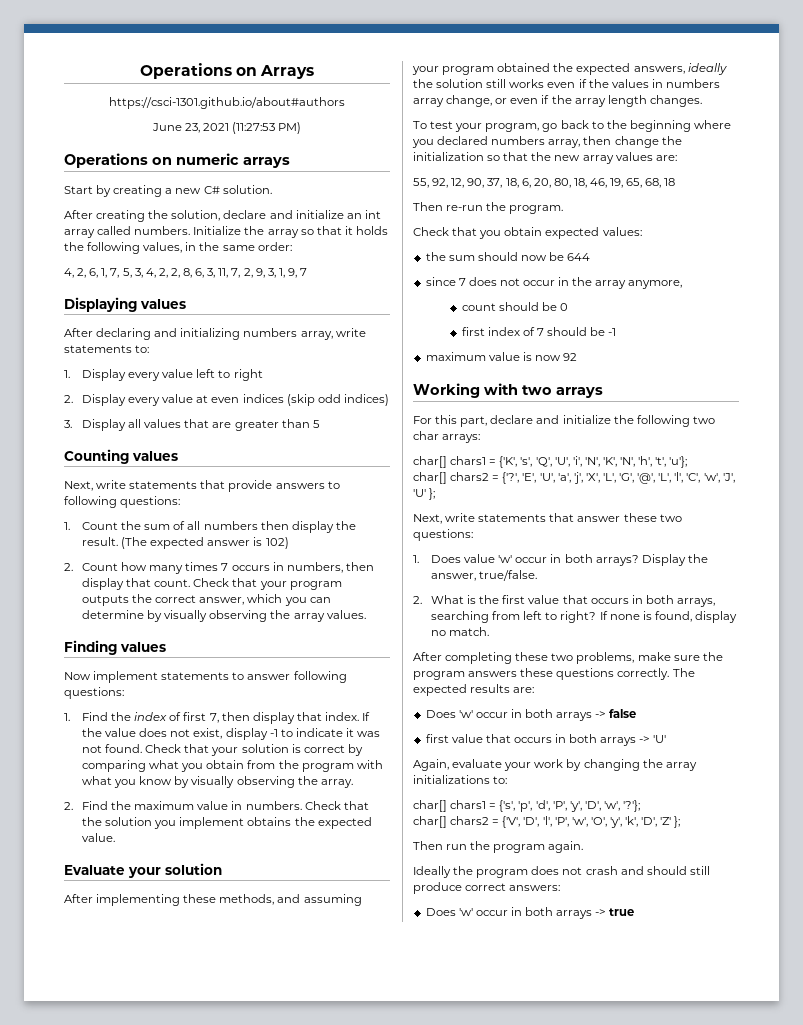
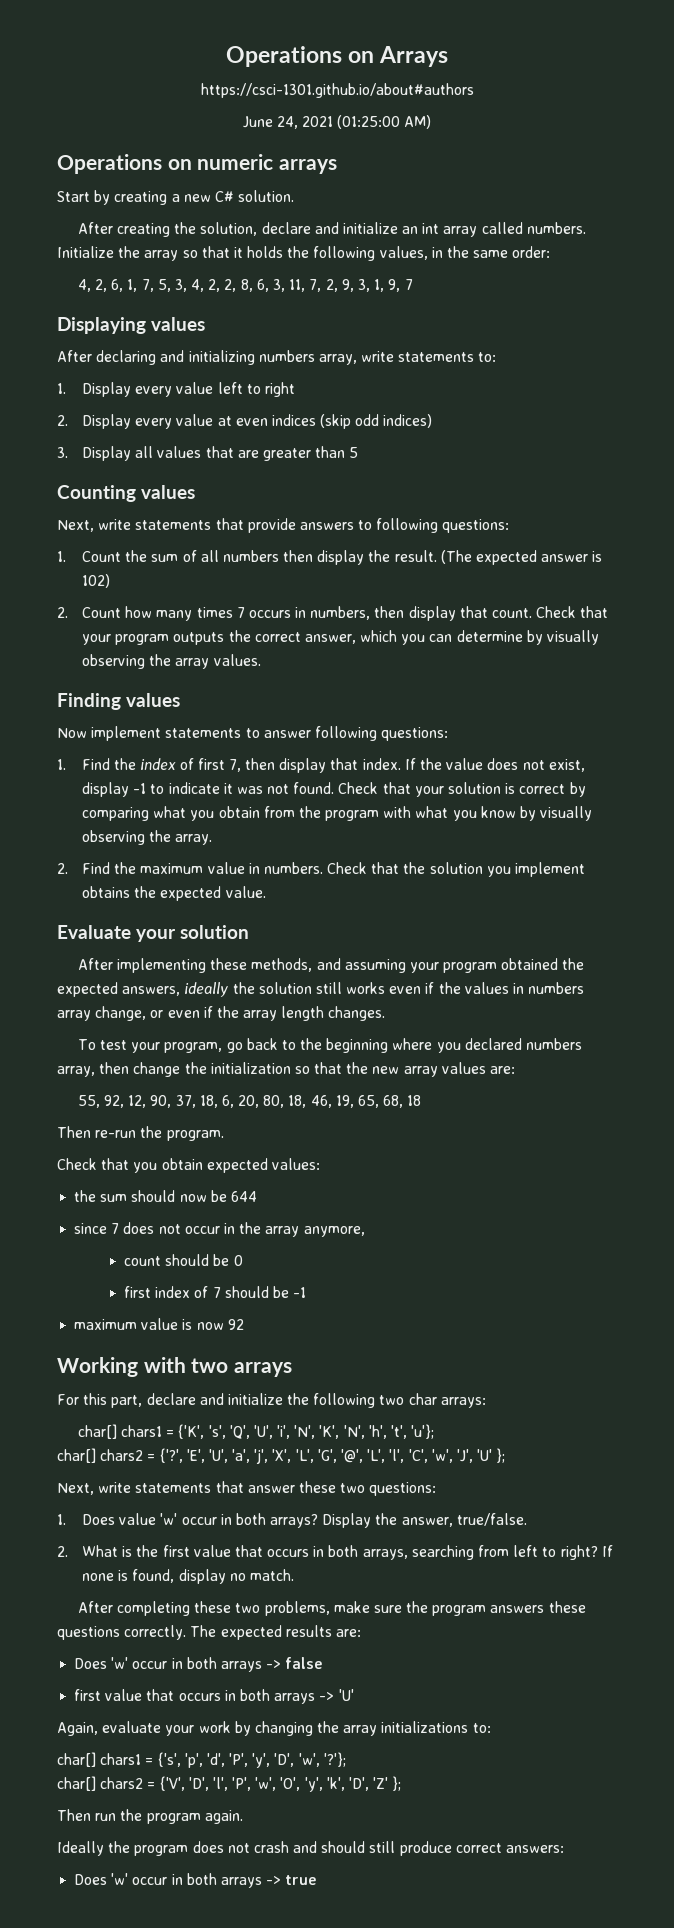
- June 23, 2021 (11:27:53 PM)
+ June 24, 2021 (01:25:00 AM)

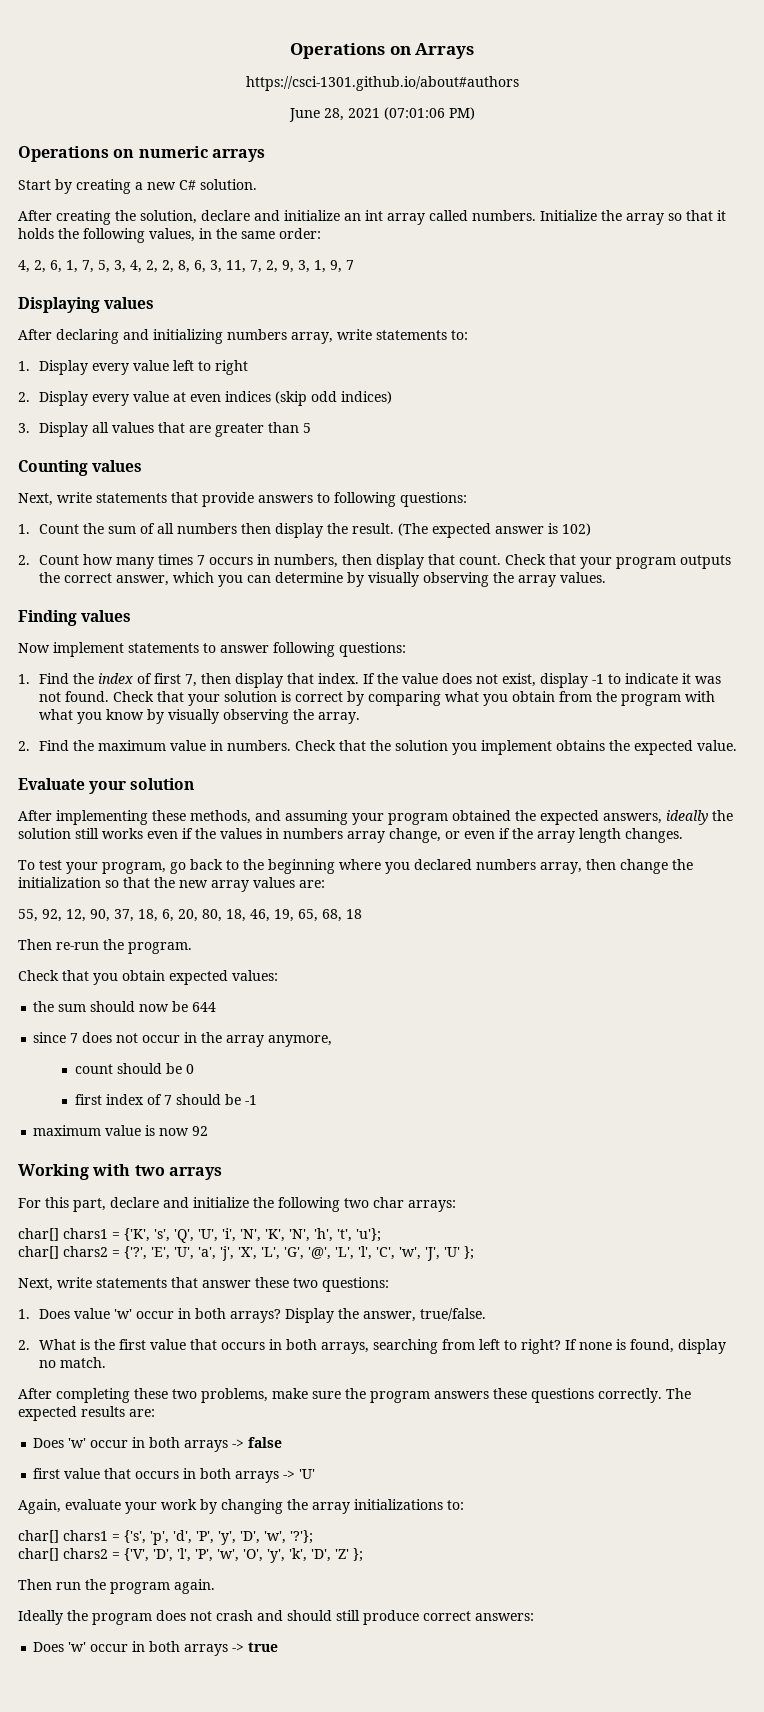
- June 24, 2021 (01:25:00 AM)
+ June 28, 2021 (07:01:06 PM)

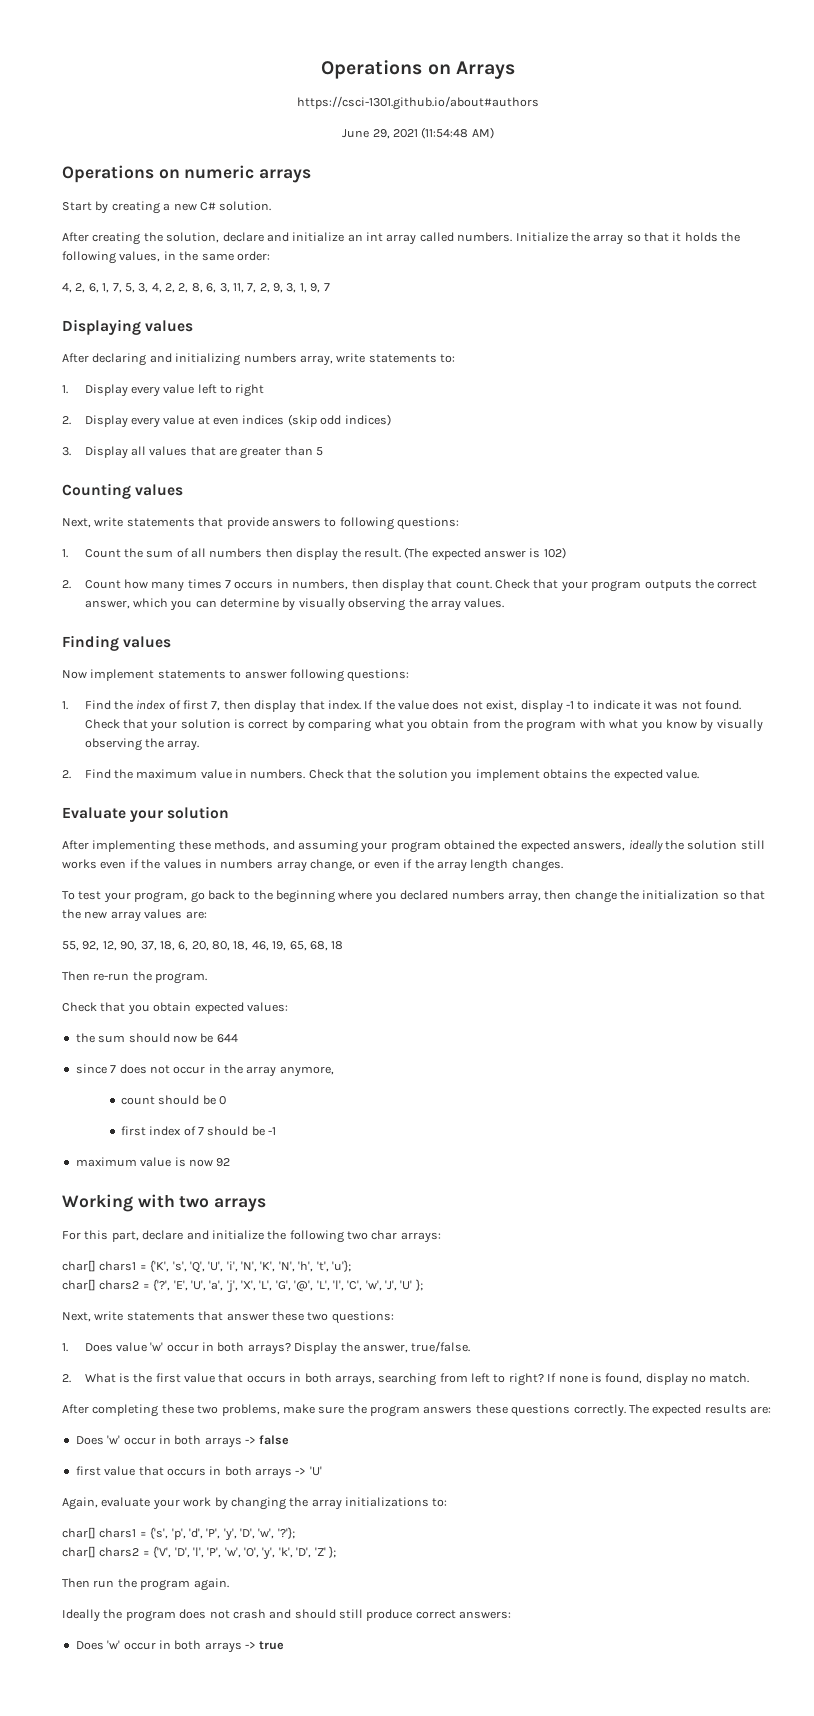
- June 28, 2021 (07:01:06 PM)
+ June 29, 2021 (11:54:48 AM)

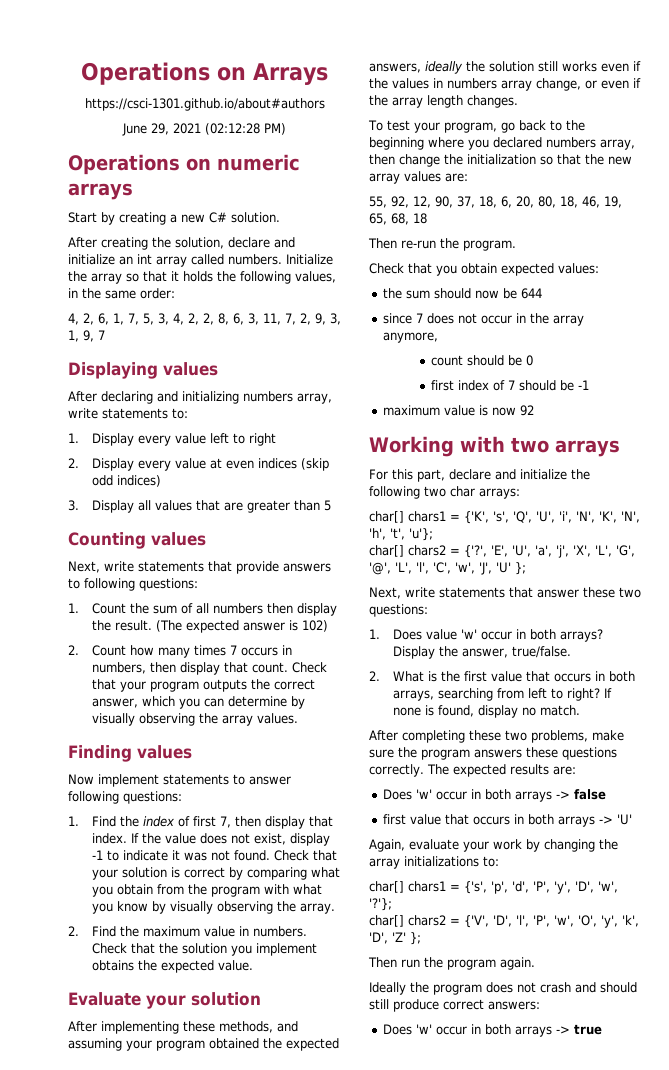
- June 29, 2021 (11:54:48 AM)
+ June 29, 2021 (02:12:28 PM)

